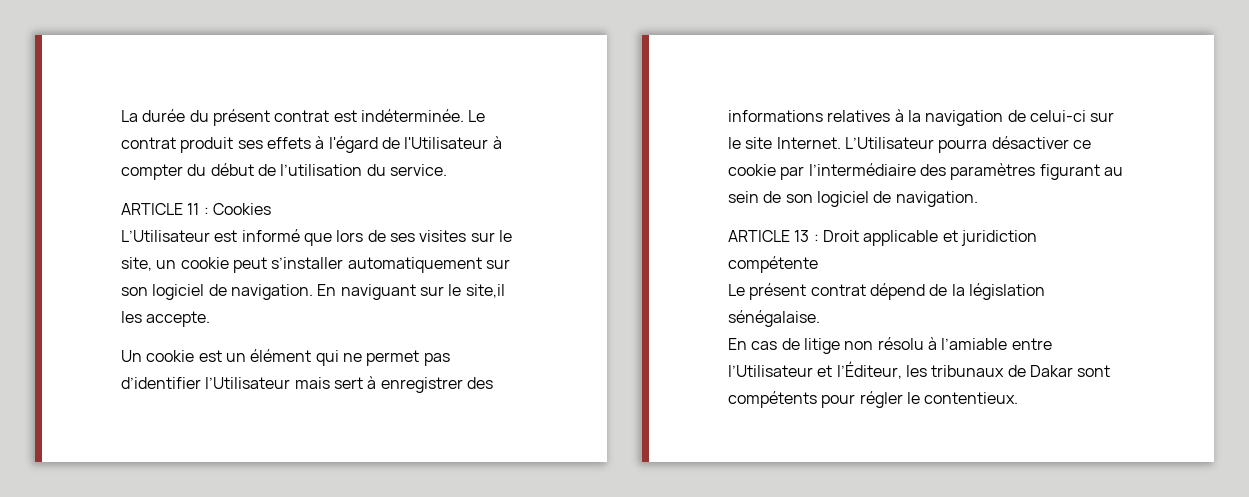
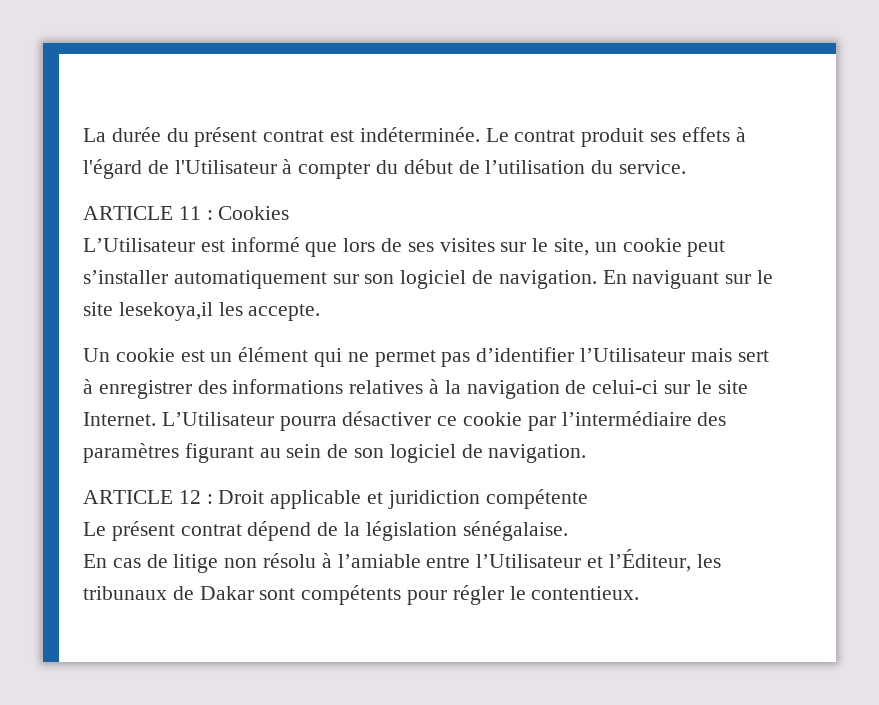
- En naviguant sur le site,il les accepte.
+ En naviguant sur le site lesekoya,il les accepte.
- ARTICLE 13 : Droit applicable et juridiction compétente
+ ARTICLE 12 : Droit applicable et juridiction compétente

